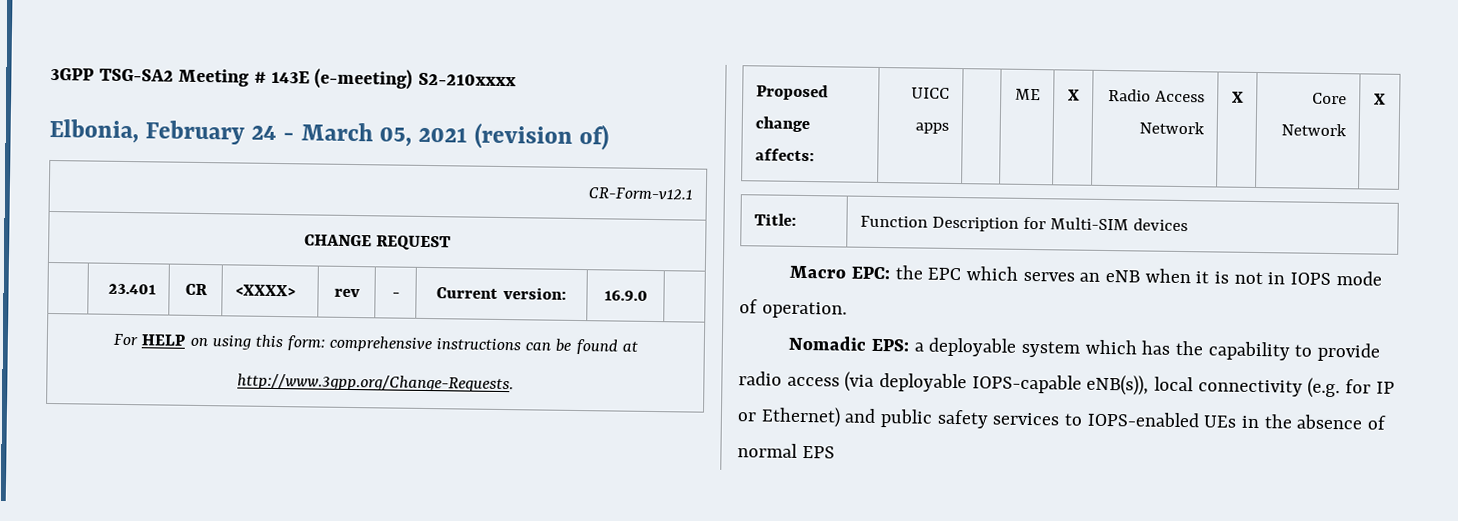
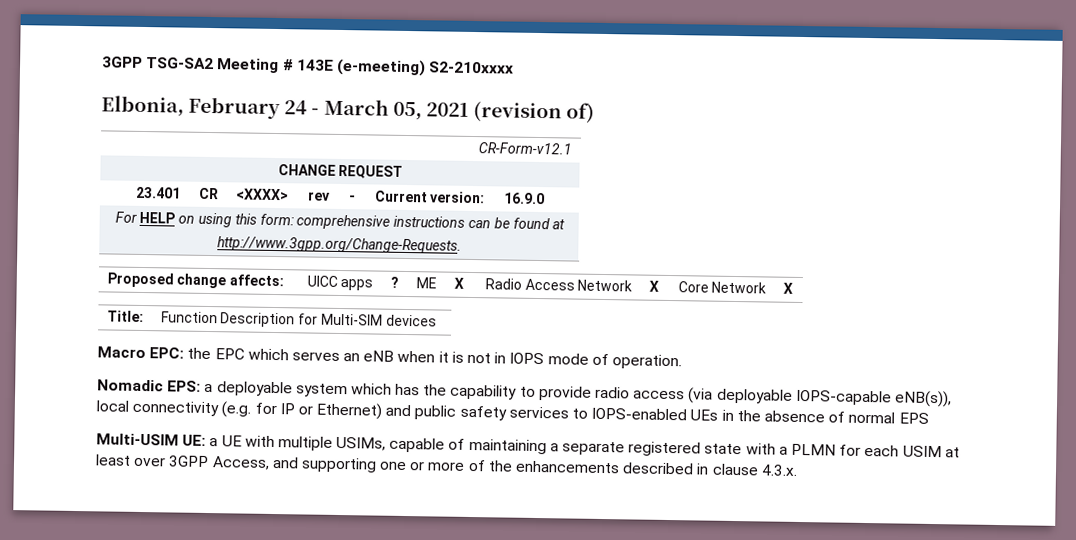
- Proposed change affects: | UICC apps | | ME | X | Radio Access Network | X | Core Network | X
+ Proposed change affects: | UICC apps | ? | ME | X | Radio Access Network | X | Core Network | X
+ Multi-USIM UE: a UE with multiple USIMs, capable of maintaining a separate registered state with a PLMN for each USIM at least over 3GPP Access, and supporting one or more of the enhancements described in clause 4.3.x.

